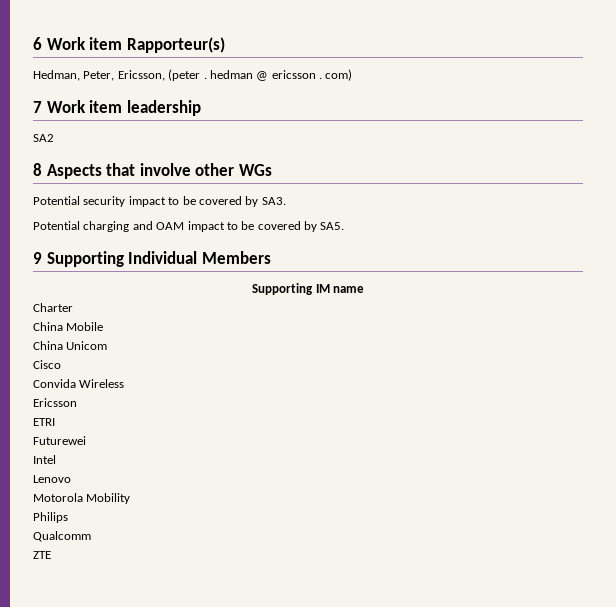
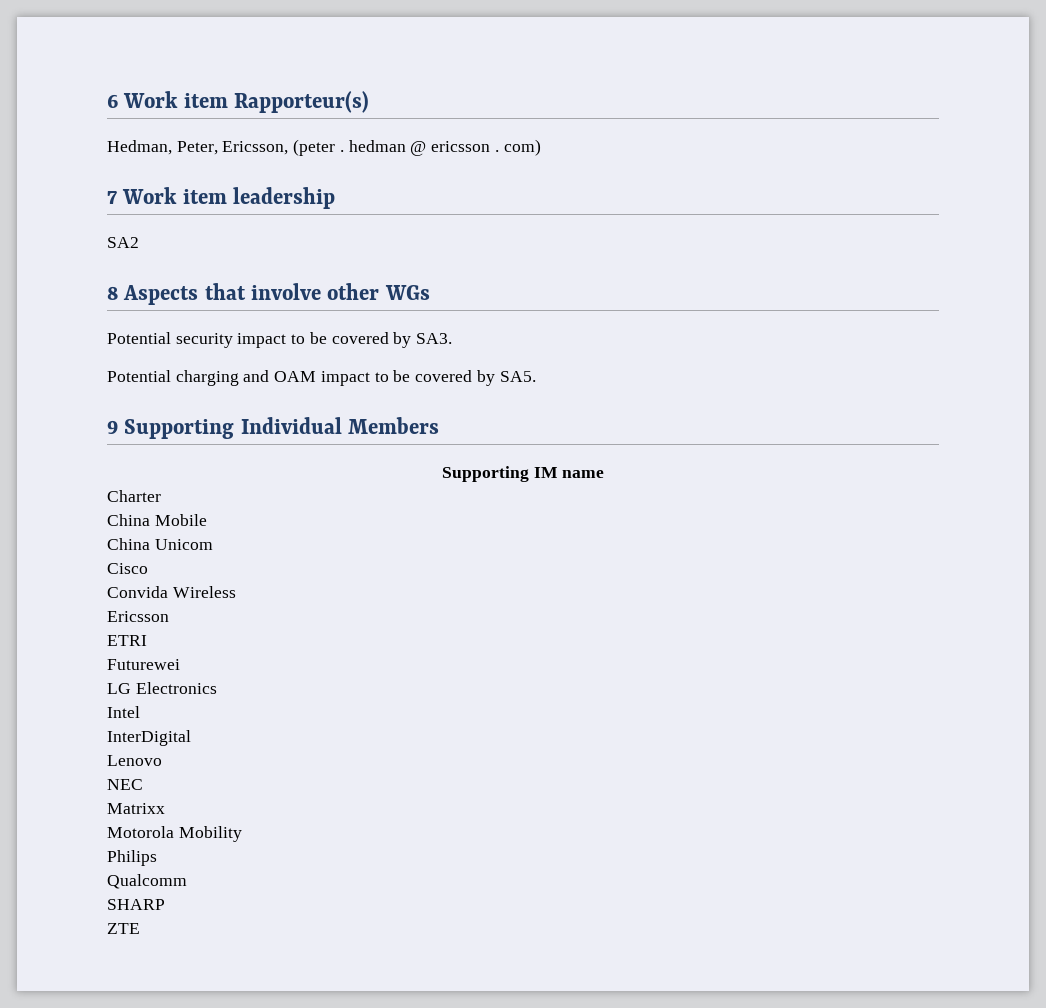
+ LG Electronics
+ InterDigital
+ NEC
+ Matrixx
+ SHARP

